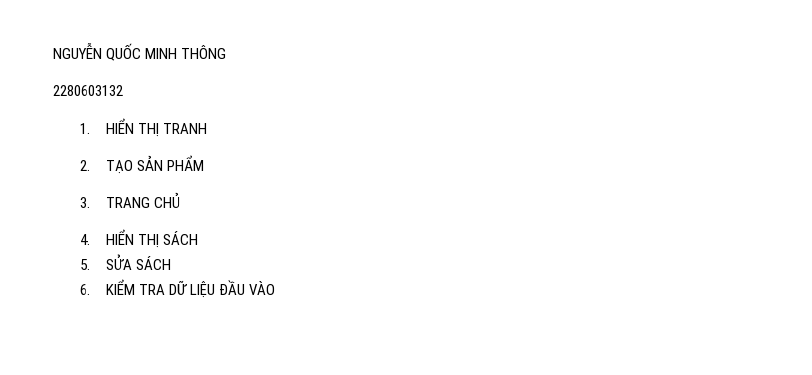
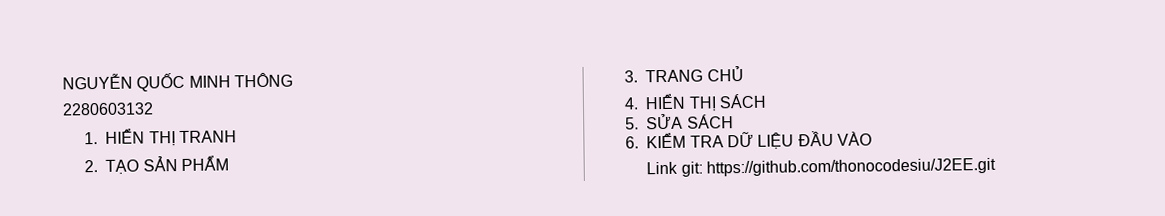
+ Link git: https://github.com/thonocodesiu/J2EE.git

